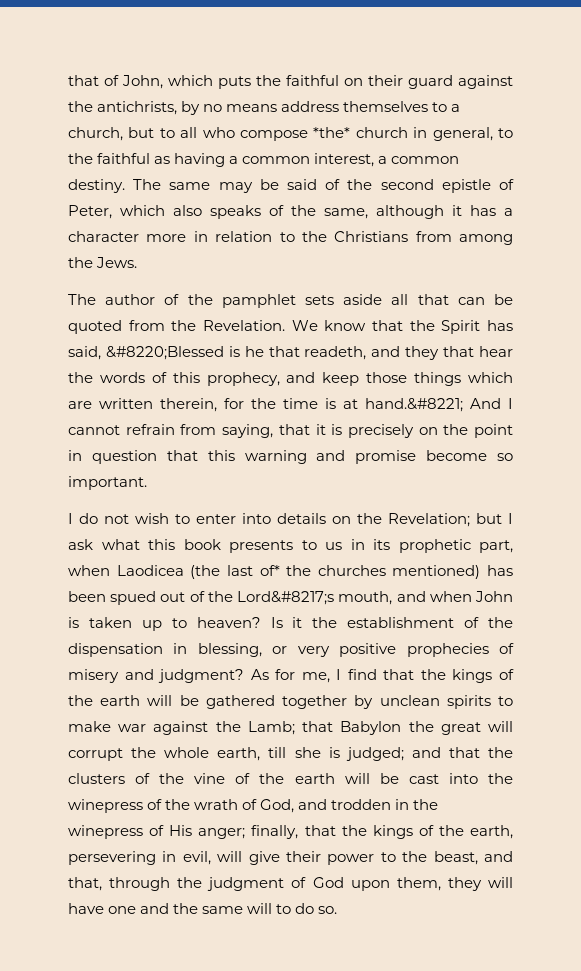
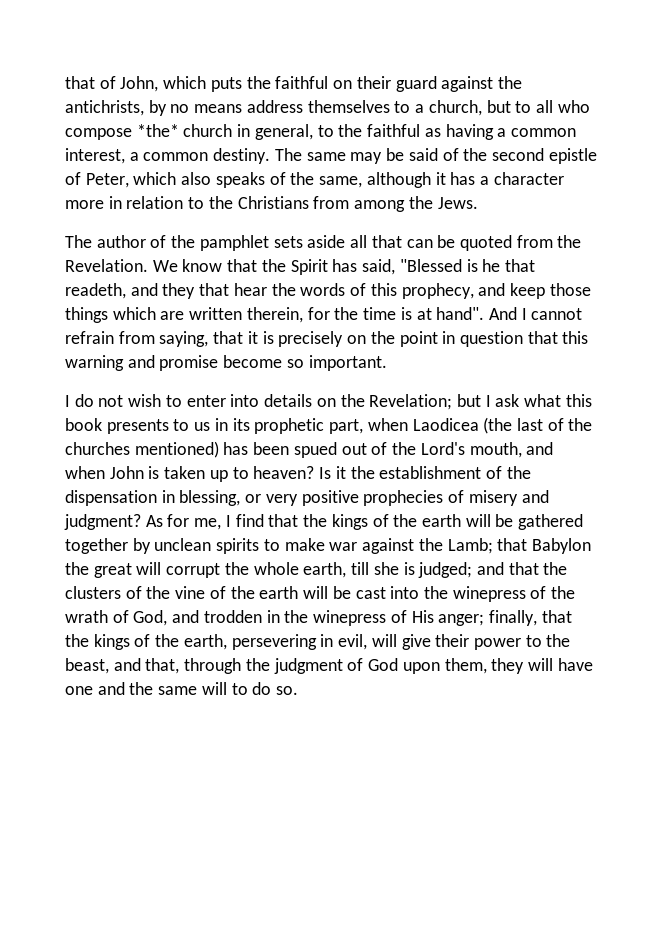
- We know that the Spirit has said, &#8220;Blessed is he that readeth, and they that hear the words of this prophecy, and keep those things which are written therein, for the time is at hand.&#8221; And I cannot refrain from saying, that it is precisely on the point in question that this warning and promise become so important.
+ We know that the Spirit has said, "Blessed is he that readeth, and they that hear the words of this prophecy, and keep those things which are written therein, for the time is at hand". And I cannot refrain from saying, that it is precisely on the point in question that this warning and promise become so important.
- I do not wish to enter into details on the Revelation; but I ask what this book presents to us in its prophetic part, when Laodicea (the last of* the churches mentioned) has been spued out of the Lord&#8217;s mouth, and when John is taken up to heaven?
+ I do not wish to enter into details on the Revelation; but I ask what this book presents to us in its prophetic part, when Laodicea (the last of the churches mentioned) has been spued out of the Lord's mouth, and when John is taken up to heaven?

